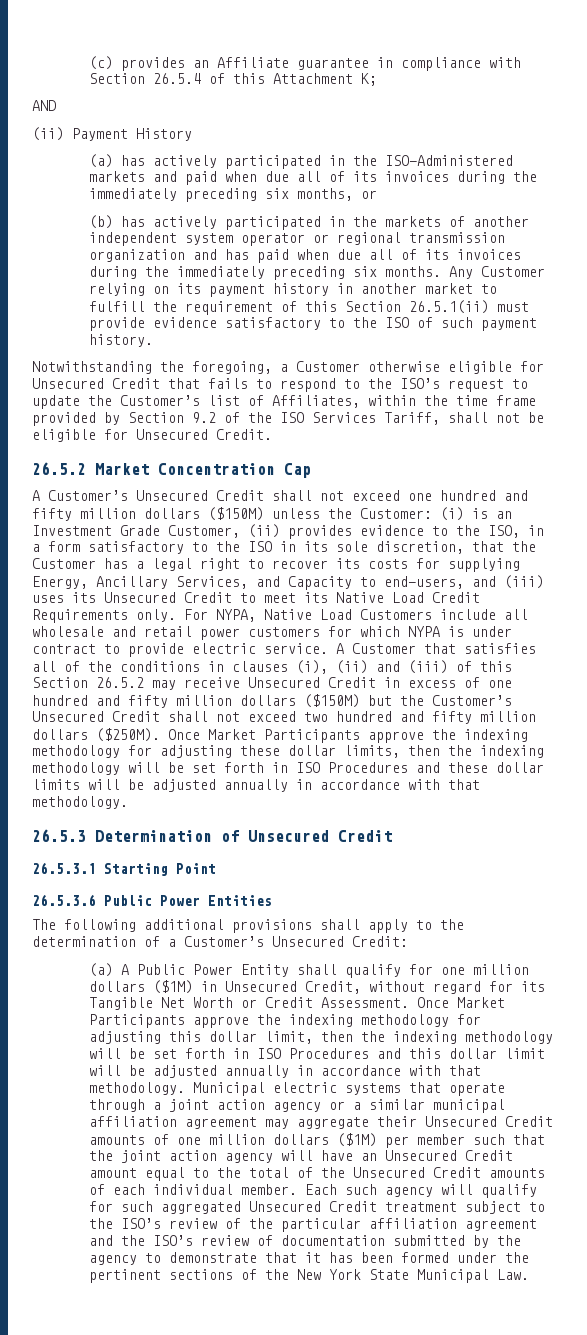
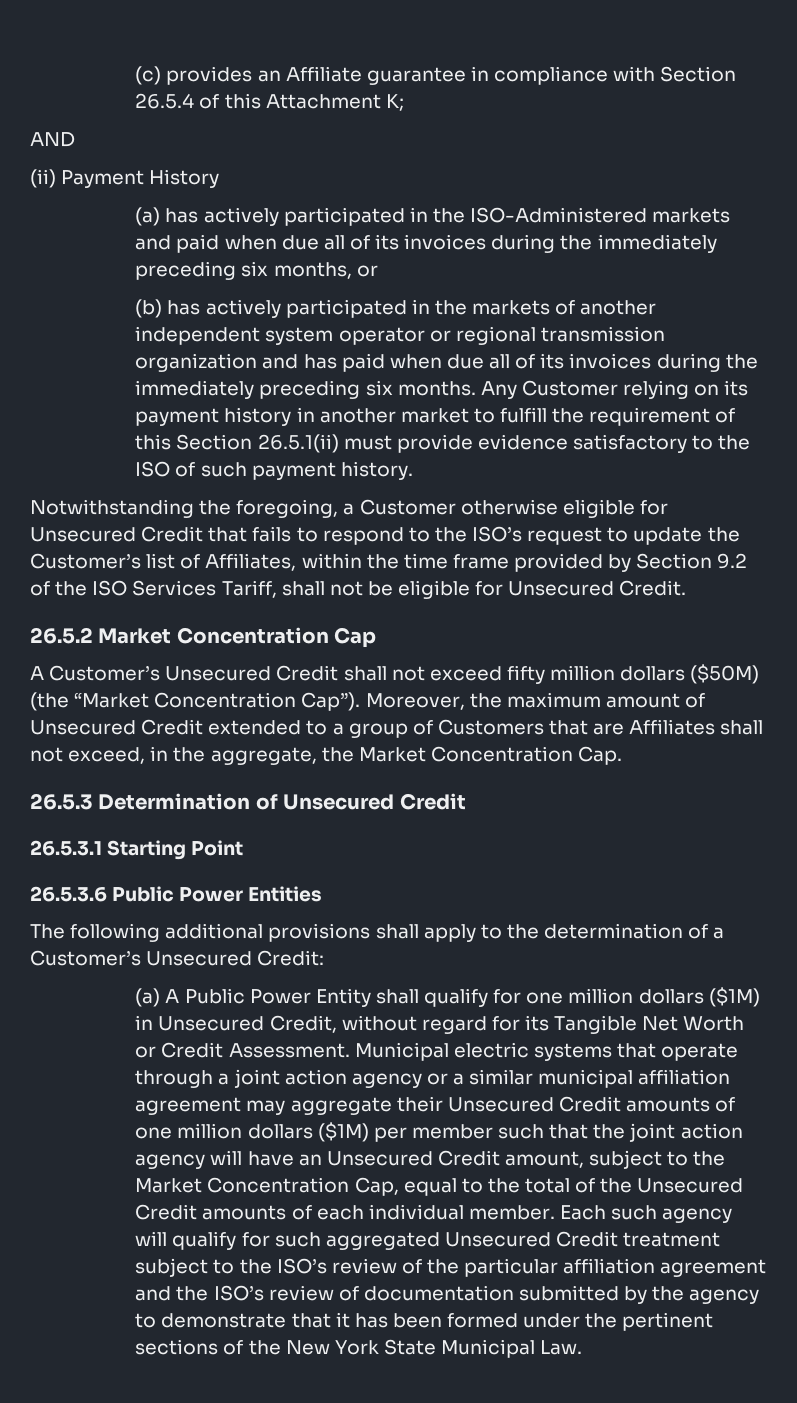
- A Customer’s Unsecured Credit shall not exceed one hundred and fifty million dollars ($150M) unless the Customer: (i) is an Investment Grade Customer, (ii) provides evidence to the ISO, in a form satisfactory to the ISO in its sole discretion, that the Customer has a legal right to recover its costs for supplying Energy, Ancillary Services, and Capacity to end-users, and (iii) uses its Unsecured Credit to meet its Native Load Credit Requirements only. For NYPA, Native Load Customers include all wholesale and retail power customers for which NYPA is under contract to provide electric service. A Customer that satisfies all of the conditions in clauses (i), (ii) and (iii) of this Section 26.5.2 may receive Unsecured Credit in excess of one hundred and fifty million dollars ($150M) but the Customer’s Unsecured Credit shall not exceed two hundred and fifty million dollars ($250M). Once Market Participants approve the indexing methodology for adjusting these dollar limits, then the indexing methodology will be set forth in ISO Procedures and these dollar limits will be adjusted annually in accordance with that methodology.
+ A Customer’s Unsecured Credit shall not exceed fifty million dollars ($50M) (the “Market Concentration Cap”). Moreover, the maximum amount of Unsecured Credit extended to a group of Customers that are Affiliates shall not exceed, in the aggregate, the Market Concentration Cap.
- Once Market Participants approve the indexing methodology for adjusting this dollar limit, then the indexing methodology will be set forth in ISO Procedures and this dollar limit will be adjusted annually in accordance with that methodology.
- Municipal electric systems that operate through a joint action agency or a similar municipal affiliation agreement may aggregate their Unsecured Credit amounts of one million dollars ($1M) per member such that the joint action agency will have an Unsecured Credit amount equal to the total of the Unsecured Credit amounts of each individual member.
+ Municipal electric systems that operate through a joint action agency or a similar municipal affiliation agreement may aggregate their Unsecured Credit amounts of one million dollars ($1M) per member such that the joint action agency will have an Unsecured Credit amount, subject to the Market Concentration Cap, equal to the total of the Unsecured Credit amounts of each individual member.

